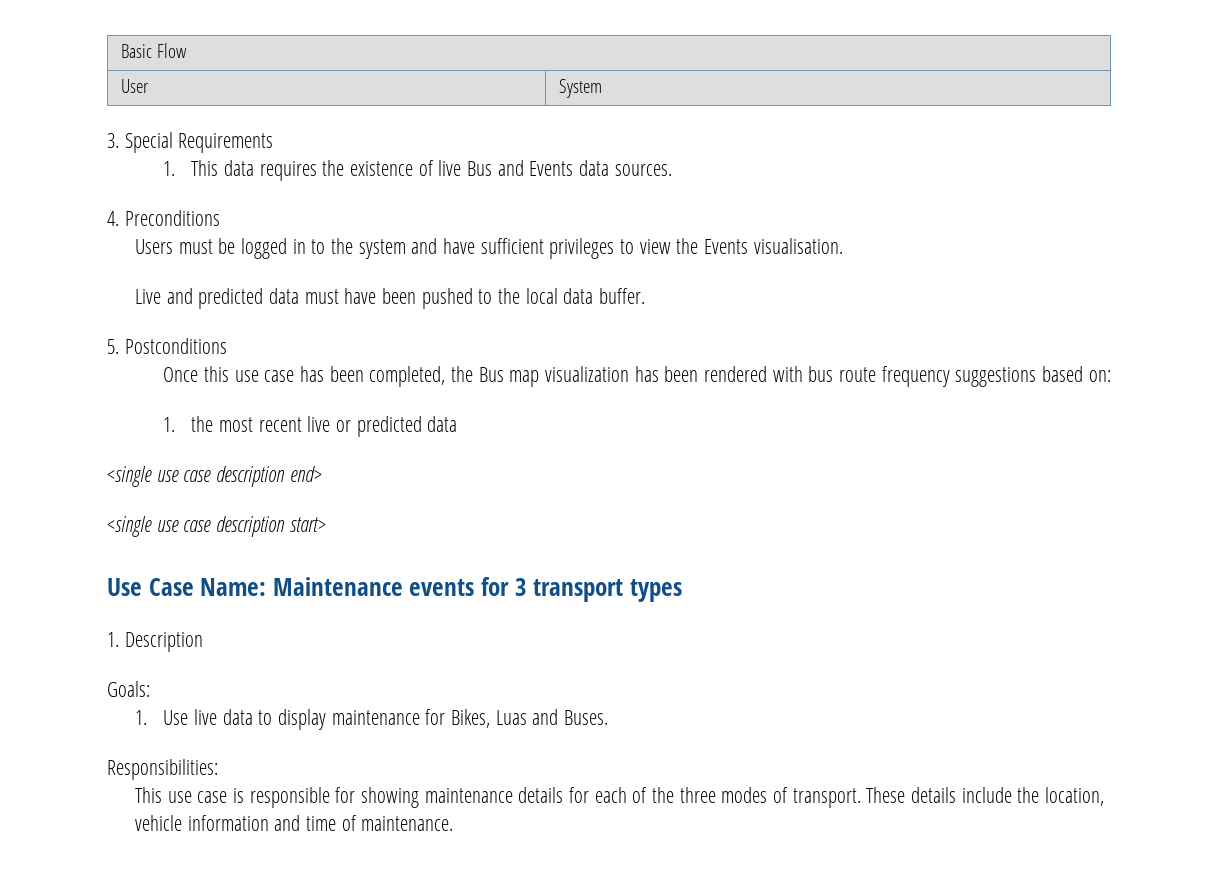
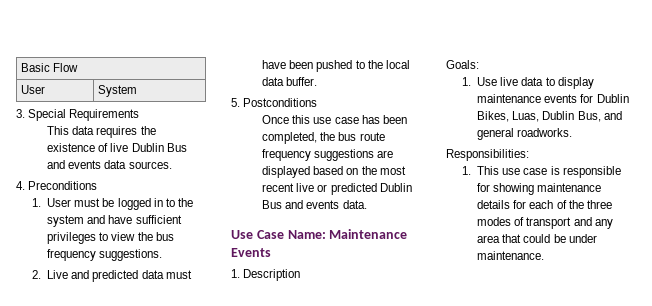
- 1. This data requires the existence of live Bus and Events data sources.
+ This data requires the existence of live Dublin Bus and events data sources.
- Users must be logged in to the system and have sufficient privileges to view the Events visualisation.
- Live and predicted data must have been pushed to the local data buffer.
+ 1. User must be logged in to the system and have sufficient privileges to view the bus frequency suggestions.
+ 2. Live and predicted data must have been pushed to the local data buffer.
- Once this use case has been completed, the Bus map visualization has been rendered with bus route frequency suggestions based on:
- 1. the most recent live or predicted data
- <single use case description end>
- <single use case description start>
+ Once this use case has been completed, the bus route frequency suggestions are displayed based on the most recent live or predicted Dublin Bus and events data.
- Use Case Name: Maintenance events for 3 transport types
+ Use Case Name: Maintenance Events
- 1. Use live data to display maintenance for Bikes, Luas and Buses.
+ 1. Use live data to display maintenance events for Dublin Bikes, Luas, Dublin Bus, and general roadworks.
- This use case is responsible for showing maintenance details for each of the three modes of transport. These details include the location, vehicle information and time of maintenance.
+ 1. This use case is responsible for showing maintenance details for each of the three modes of transport and any area that could be under maintenance.

